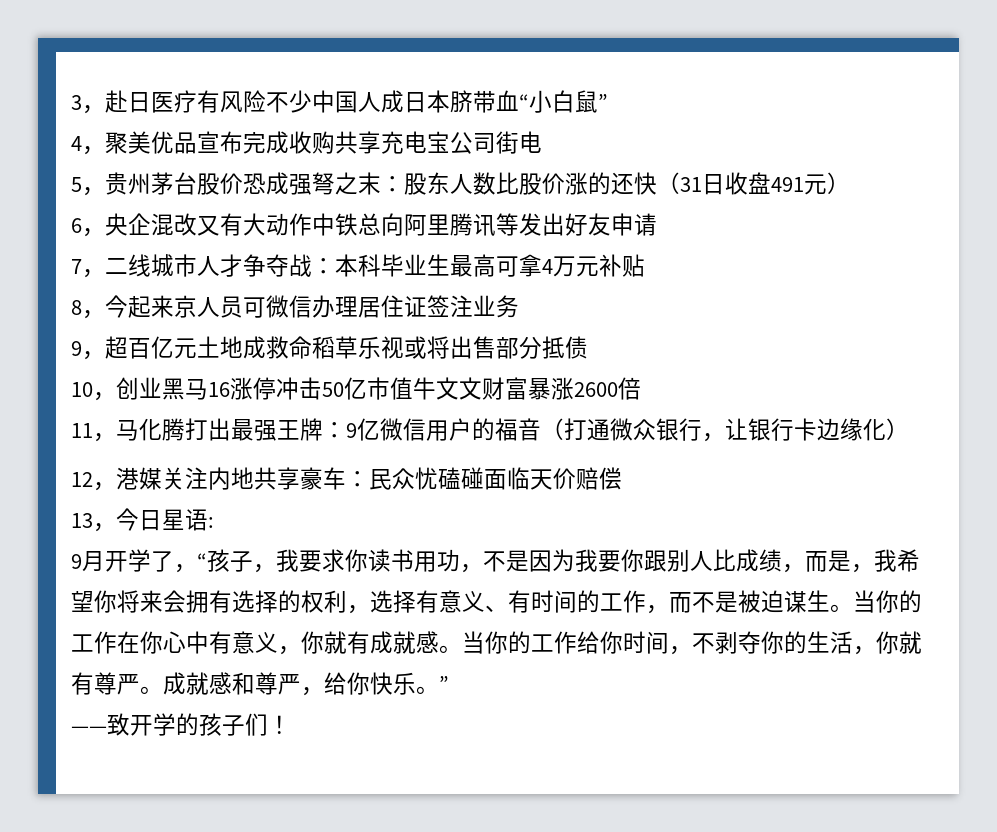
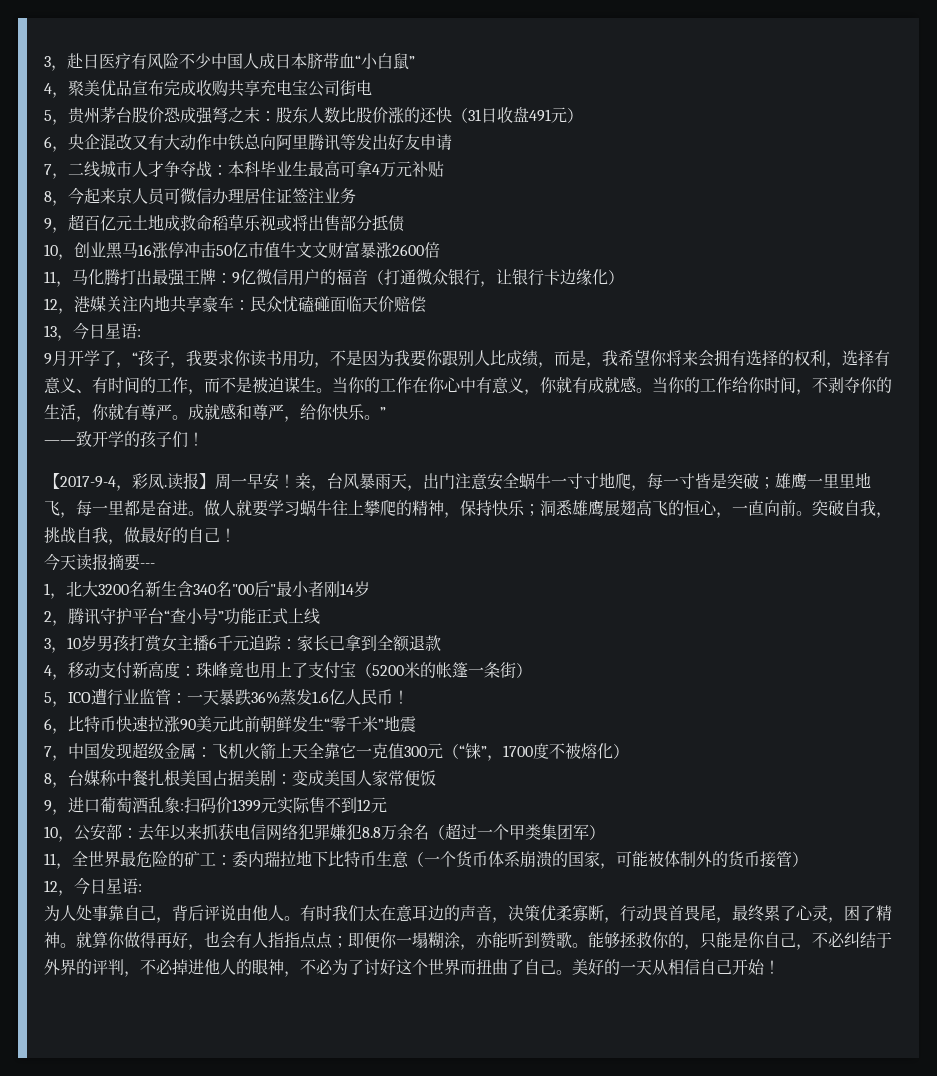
+ 【2017-9-4，彩凤.读报】周一早安！亲，台风暴雨天，出门注意安全蜗牛一寸寸地爬，每一寸皆是突破；雄鹰一里里地飞，每一里都是奋进。做人就要学习蜗牛往上攀爬的精神，保持快乐；洞悉雄鹰展翅高飞的恒心，一直向前。突破自我，挑战自我，做最好的自己！
+ 今天读报摘要---
+ 1，北大3200名新生含340名"00后"最小者刚14岁
+ 2，腾讯守护平台“查小号”功能正式上线
+ 3，10岁男孩打赏女主播6千元追踪：家长已拿到全额退款
+ 4，移动支付新高度：珠峰竟也用上了支付宝（5200米的帐篷一条街）
+ 5，ICO遭行业监管：一天暴跌36%蒸发1.6亿人民币！
+ 6，比特币快速拉涨90美元此前朝鲜发生“零千米”地震
+ 7，中国发现超级金属：飞机火箭上天全靠它一克值300元（“铼”，1700度不被熔化）
+ 8，台媒称中餐扎根美国占据美剧：变成美国人家常便饭
+ 9，进口葡萄酒乱象:扫码价1399元实际售不到12元
+ 10，公安部：去年以来抓获电信网络犯罪嫌犯8.8万余名（超过一个甲类集团军）
+ 11，全世界最危险的矿工：委内瑞拉地下比特币生意（一个货币体系崩溃的国家，可能被体制外的货币接管）
+ 12，今日星语:
+ 为人处事靠自己，背后评说由他人。有时我们太在意耳边的声音，决策优柔寡断，行动畏首畏尾，最终累了心灵，困了精神。就算你做得再好，也会有人指指点点；即便你一塌糊涂，亦能听到赞歌。能够拯救你的，只能是你自己，不必纠结于外界的评判，不必掉进他人的眼神，不必为了讨好这个世界而扭曲了自己。美好的一天从相信自己开始！

